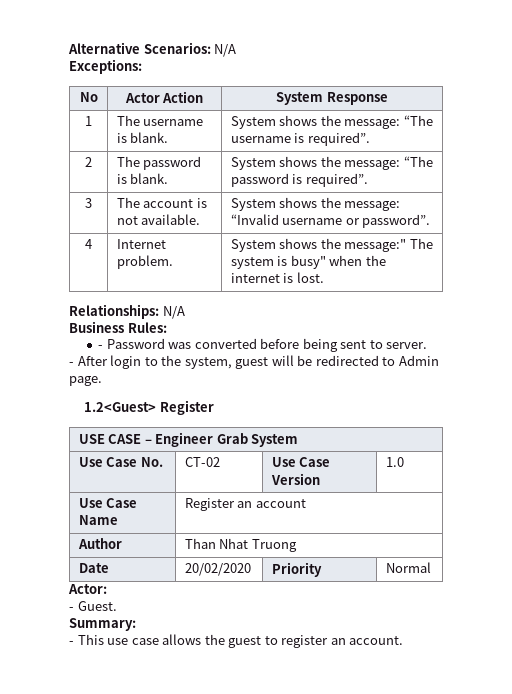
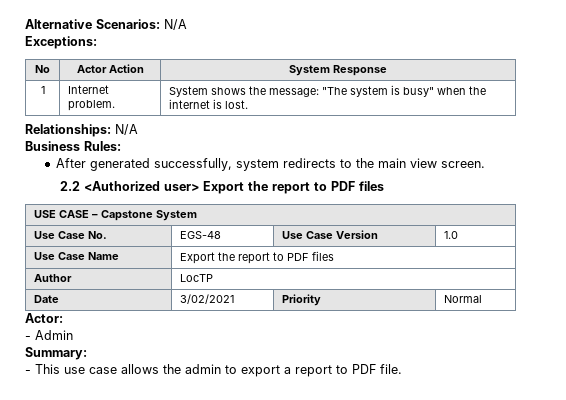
- 1 | The username is blank. | System shows the message: “The username is required”.
- 2 | The password is blank. | System shows the message: “The password is required”.
- 3 | The account is not available. | System shows the message: “Invalid username or password”.
- 4 | Internet problem. | System shows the message:" The system is busy" when the internet is lost.
+ 1 | Internet problem. | System shows the message: "The system is busy" when the internet is lost.
- - Password was converted before being sent to server.
- - After login to the system, guest will be redirected to Admin page.
- 1.2<Guest> Register
+ After generated successfully, system redirects to the main view screen.
+ 2.2 <Authorized user> Export the report to PDF files
- USE CASE – Engineer Grab System
+ USE CASE – Capstone System
- Use Case No. | CT-02 | Use Case Version | 1.0
+ Use Case No. | EGS-48 | Use Case Version | 1.0
- Use Case Name | Register an account
- Author | Than Nhat Truong
+ Use Case Name | Export the report to PDF files
+ Author | LocTP
- Date | 20/02/2020 | Priority | Normal
+ Date | 3/02/2021 | Priority | Normal
- - Guest.
+ - Admin
- - This use case allows the guest to register an account.
+ - This use case allows the admin to export a report to PDF file.

